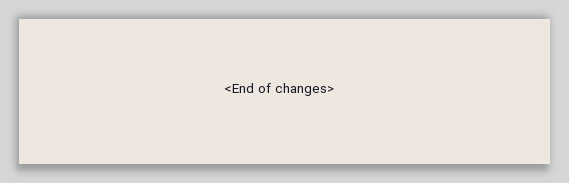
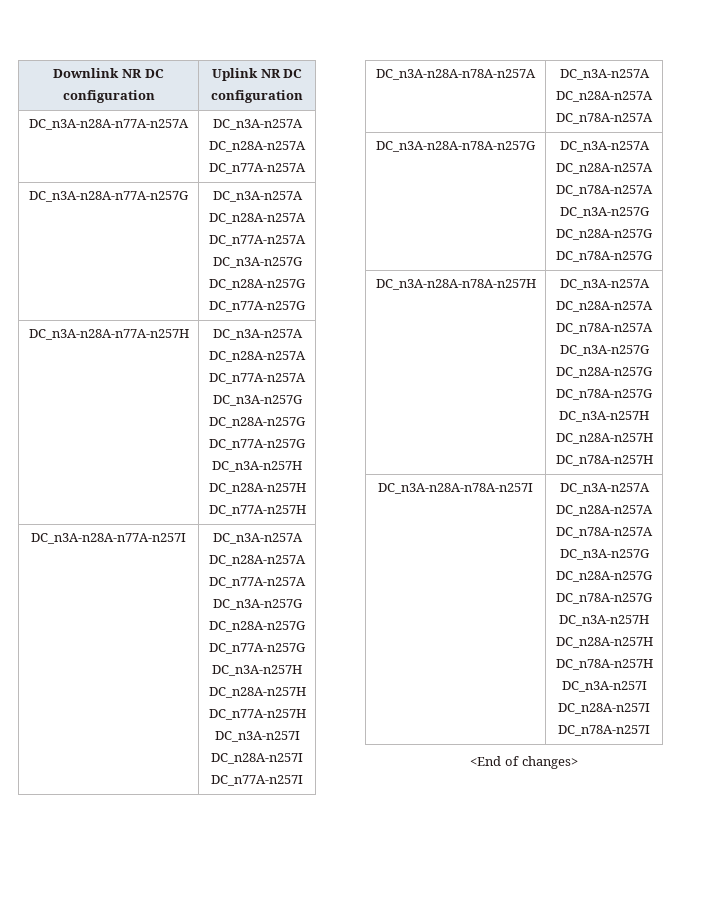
+ Downlink NR DC
+ configuration | Uplink NR DC
+ configuration
+ DC_n3A-n28A-n77A-n257A | DC_n3A-n257A
+ DC_n28A-n257A
+ DC_n77A-n257A
+ DC_n3A-n28A-n77A-n257G | DC_n3A-n257A
+ DC_n28A-n257A
+ DC_n77A-n257A
+ DC_n3A-n257G
+ DC_n28A-n257G
+ DC_n77A-n257G
+ DC_n3A-n28A-n77A-n257H | DC_n3A-n257A
+ DC_n28A-n257A
+ DC_n77A-n257A
+ DC_n3A-n257G
+ DC_n28A-n257G
+ DC_n77A-n257G
+ DC_n3A-n257H
+ DC_n28A-n257H
+ DC_n77A-n257H
+ DC_n3A-n28A-n77A-n257I | DC_n3A-n257A
+ DC_n28A-n257A
+ DC_n77A-n257A
+ DC_n3A-n257G
+ DC_n28A-n257G
+ DC_n77A-n257G
+ DC_n3A-n257H
+ DC_n28A-n257H
+ DC_n77A-n257H
+ DC_n3A-n257I
+ DC_n28A-n257I
+ DC_n77A-n257I
+ DC_n3A-n28A-n78A-n257A | DC_n3A-n257A
+ DC_n28A-n257A
+ DC_n78A-n257A
+ DC_n3A-n28A-n78A-n257G | DC_n3A-n257A
+ DC_n28A-n257A
+ DC_n78A-n257A
+ DC_n3A-n257G
+ DC_n28A-n257G
+ DC_n78A-n257G
+ DC_n3A-n28A-n78A-n257H | DC_n3A-n257A
+ DC_n28A-n257A
+ DC_n78A-n257A
+ DC_n3A-n257G
+ DC_n28A-n257G
+ DC_n78A-n257G
+ DC_n3A-n257H
+ DC_n28A-n257H
+ DC_n78A-n257H
+ DC_n3A-n28A-n78A-n257I | DC_n3A-n257A
+ DC_n28A-n257A
+ DC_n78A-n257A
+ DC_n3A-n257G
+ DC_n28A-n257G
+ DC_n78A-n257G
+ DC_n3A-n257H
+ DC_n28A-n257H
+ DC_n78A-n257H
+ DC_n3A-n257I
+ DC_n28A-n257I
+ DC_n78A-n257I

